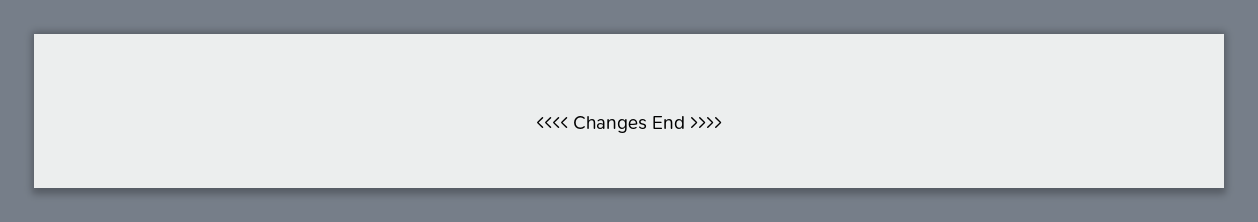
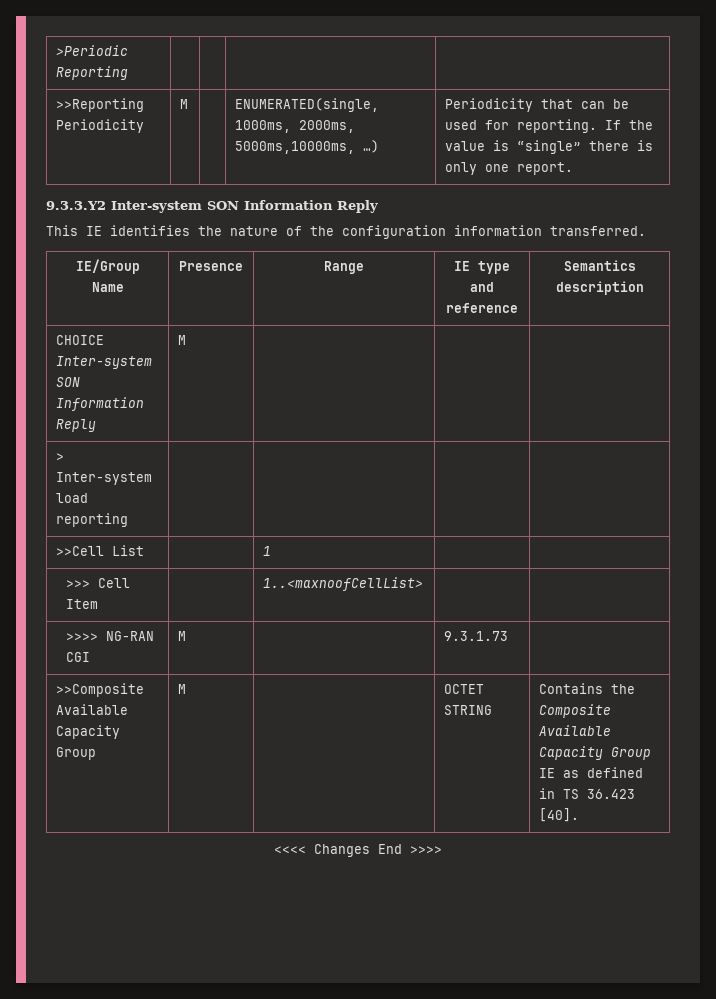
+ >Periodic Reporting | | | |
+ >>Reporting Periodicity | M | | ENUMERATED(single, 1000ms, 2000ms, 5000ms,10000ms, …) | Periodicity that can be used for reporting. If the value is “single” there is only one report.
+ 9.3.3.Y2 Inter-system SON Information Reply
+ This IE identifies the nature of the configuration information transferred.
+ IE/Group Name | Presence | Range | IE type and reference | Semantics description
+ CHOICE Inter-system SON Information Reply | M | | |
+ > Inter-system load reporting | | | |
+ >>Cell List | | 1 | |
+ >>> Cell Item | | 1..<maxnoofCellList> | |
+ >>>> NG-RAN CGI | M | | 9.3.1.73 |
+ >>Composite Available Capacity Group | M | | OCTET STRING | Contains the Composite Available Capacity Group IE as defined in TS 36.423 [40].

